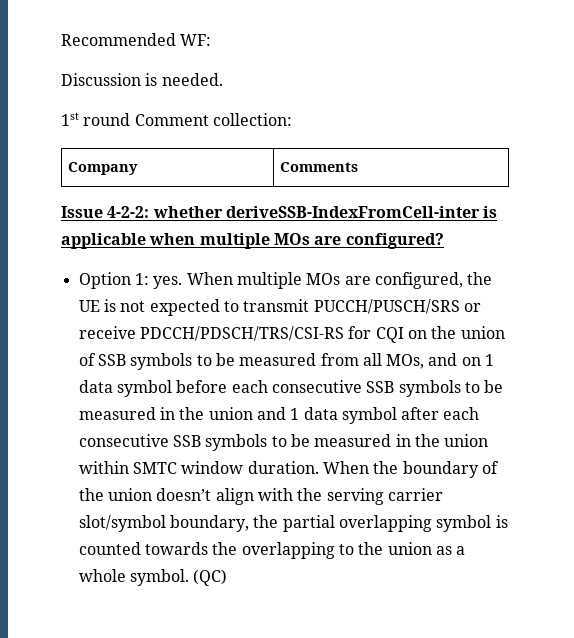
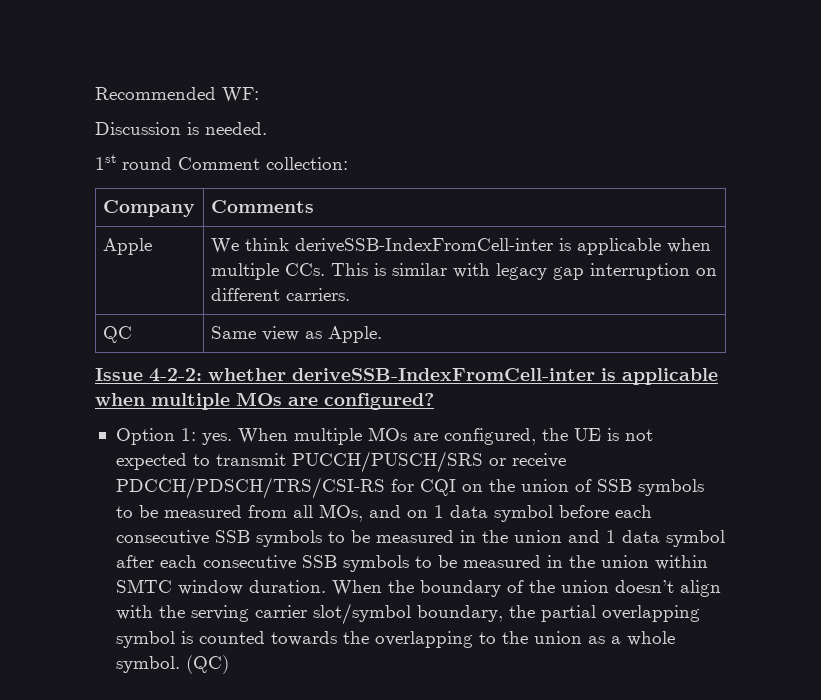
+ Apple | We think deriveSSB-IndexFromCell-inter is applicable when multiple CCs. This is similar with legacy gap interruption on different carriers.
+ QC | Same view as Apple.

